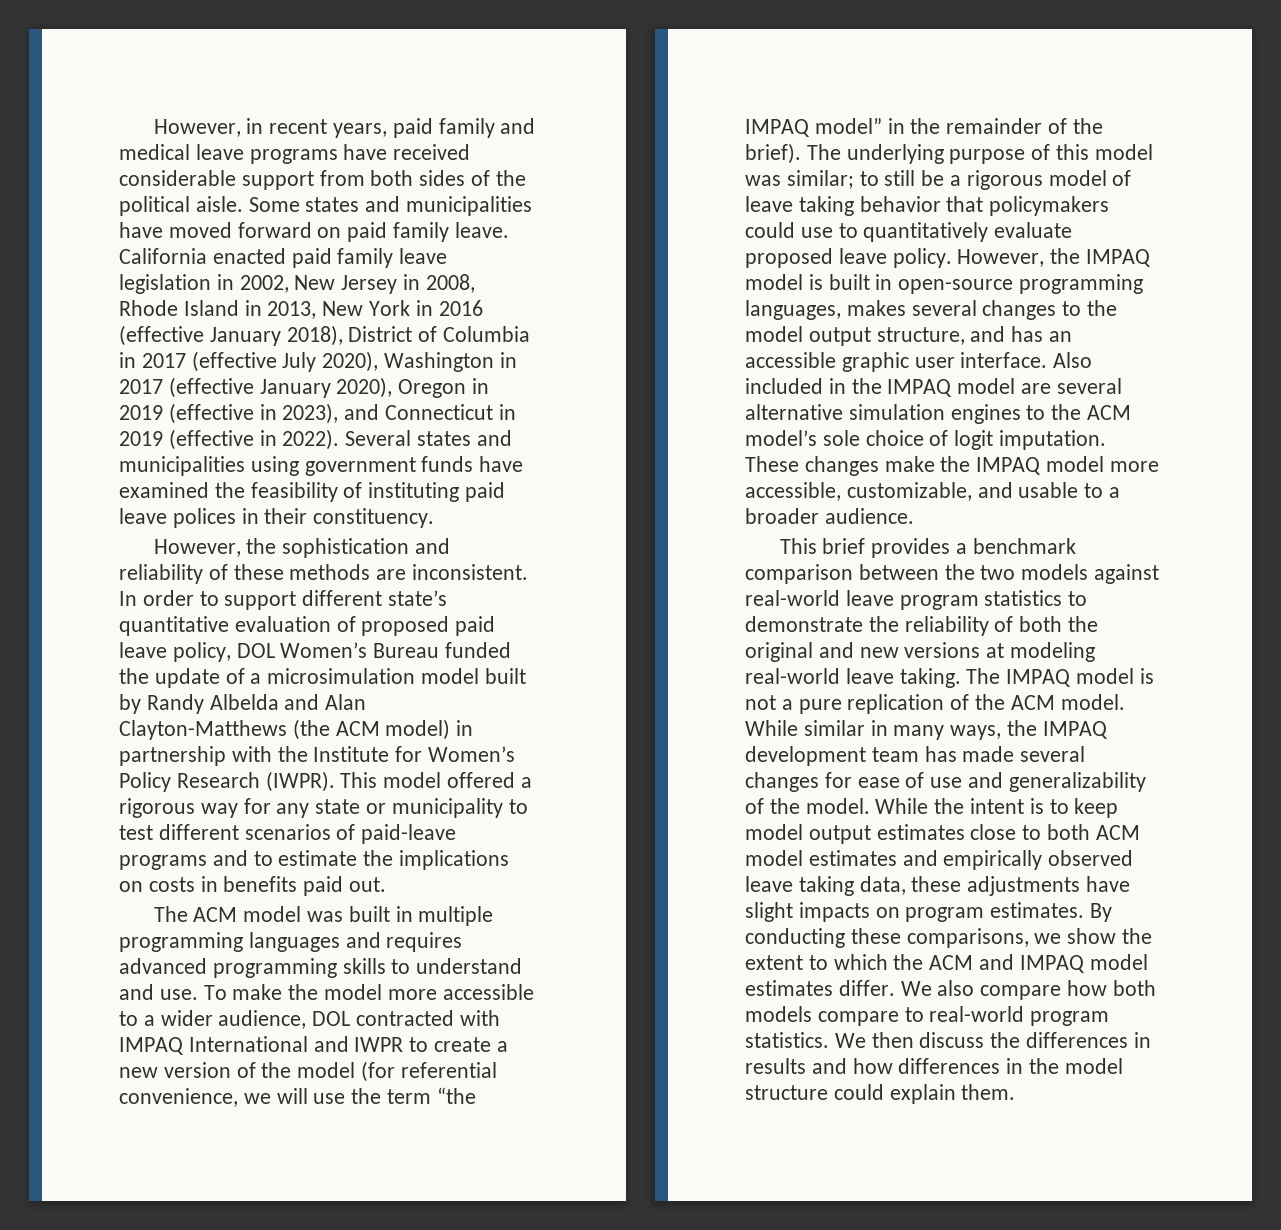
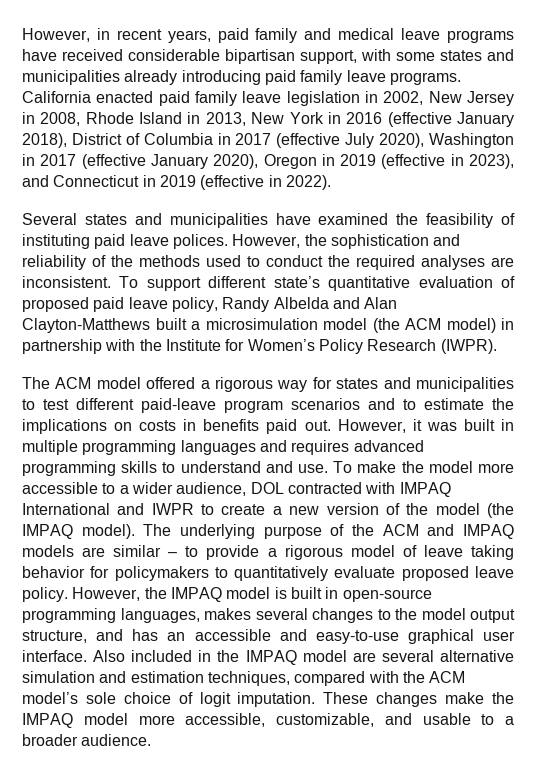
- However, in recent years, paid family and medical leave programs have received considerable support from both sides of the political aisle. Some states and municipalities have moved forward on paid family leave.
+ However, in recent years, paid family and medical leave programs have received considerable bipartisan support, with some states and municipalities already introducing paid family leave programs.
- California enacted paid family leave legislation in 2002, New Jersey in 2008, Rhode Island in 2013, New York in 2016 (effective January 2018), District of Columbia in 2017 (effective July 2020), Washington in 2017 (effective January 2020), Oregon in 2019 (effective in 2023), and Connecticut in 2019 (effective in 2022). Several states and municipalities using government funds have examined the feasibility of instituting paid leave polices in their constituency.
- However, the sophistication and reliability of these methods are inconsistent. In order to support different state’s quantitative evaluation of proposed paid leave policy, DOL Women’s Bureau funded the update of a microsimulation model built by Randy Albelda and Alan Clayton-Matthews (the ACM model) in partnership with the Institute for Women’s Policy Research (IWPR). This model offered a rigorous way for any state or municipality to test different scenarios of paid-leave programs and to estimate the implications on costs in benefits paid out.
- The ACM model was built in multiple programming languages and requires advanced programming skills to understand and use.
+ California enacted paid family leave legislation in 2002, New Jersey in 2008, Rhode Island in 2013, New York in 2016 (effective January 2018), District of Columbia in 2017 (effective July 2020), Washington in 2017 (effective January 2020), Oregon in 2019 (effective in 2023), and Connecticut in 2019 (effective in 2022).
+ Several states and municipalities have examined the feasibility of instituting paid leave polices. However, the sophistication and reliability of the methods used to conduct the required analyses are inconsistent. To support different state’s quantitative evaluation of proposed paid leave policy, Randy Albelda and Alan Clayton-Matthews built a microsimulation model (the ACM model) in partnership with the Institute for Women’s Policy Research (IWPR).
+ The ACM model offered a rigorous way for states and municipalities to test different paid-leave program scenarios and to estimate the implications on costs in benefits paid out. However, it was built in multiple programming languages and requires advanced programming skills to understand and use.
- To make the model more accessible to a wider audience, DOL contracted with IMPAQ International and IWPR to create a new version of the model (for referential convenience, we will use the term “the IMPAQ model” in the remainder of the brief). The underlying purpose of this model was similar; to still be a rigorous model of leave taking behavior that policymakers could use to quantitatively evaluate proposed leave policy.
+ To make the model more accessible to a wider audience, DOL contracted with IMPAQ International and IWPR to create a new version of the model (the IMPAQ model). The underlying purpose of the ACM and IMPAQ models are similar – to provide a rigorous model of leave taking behavior for policymakers to quantitatively evaluate proposed leave policy.
- However, the IMPAQ model is built in open-source programming languages, makes several changes to the model output structure, and has an accessible graphic user interface.
+ However, the IMPAQ model is built in open-source programming languages, makes several changes to the model output structure, and has an accessible and easy-to-use graphical user interface.
- Also included in the IMPAQ model are several alternative simulation engines to the ACM model’s sole choice of logit imputation.
+ Also included in the IMPAQ model are several alternative simulation and estimation techniques, compared with the ACM model’s sole choice of logit imputation.
- This brief provides a benchmark comparison between the two models against real-world leave program statistics to demonstrate the reliability of both the original and new versions at modeling real-world leave taking. The IMPAQ model is not a pure replication of the ACM model. While similar in many ways, the IMPAQ development team has made several changes for ease of use and generalizability of the model. While the intent is to keep model output estimates close to both ACM model estimates and empirically observed leave taking data, these adjustments have slight impacts on program estimates. By conducting these comparisons, we show the extent to which the ACM and IMPAQ model estimates differ. We also compare how both models compare to real-world program statistics. We then discuss the differences in results and how differences in the model structure could explain them.

